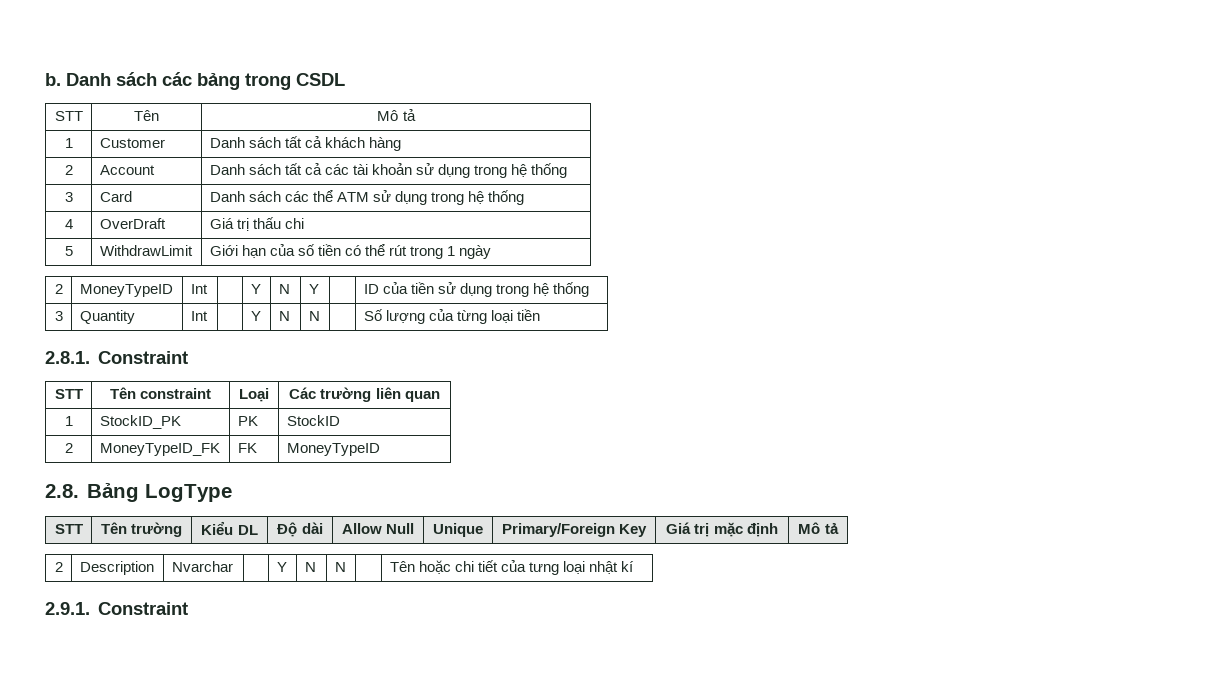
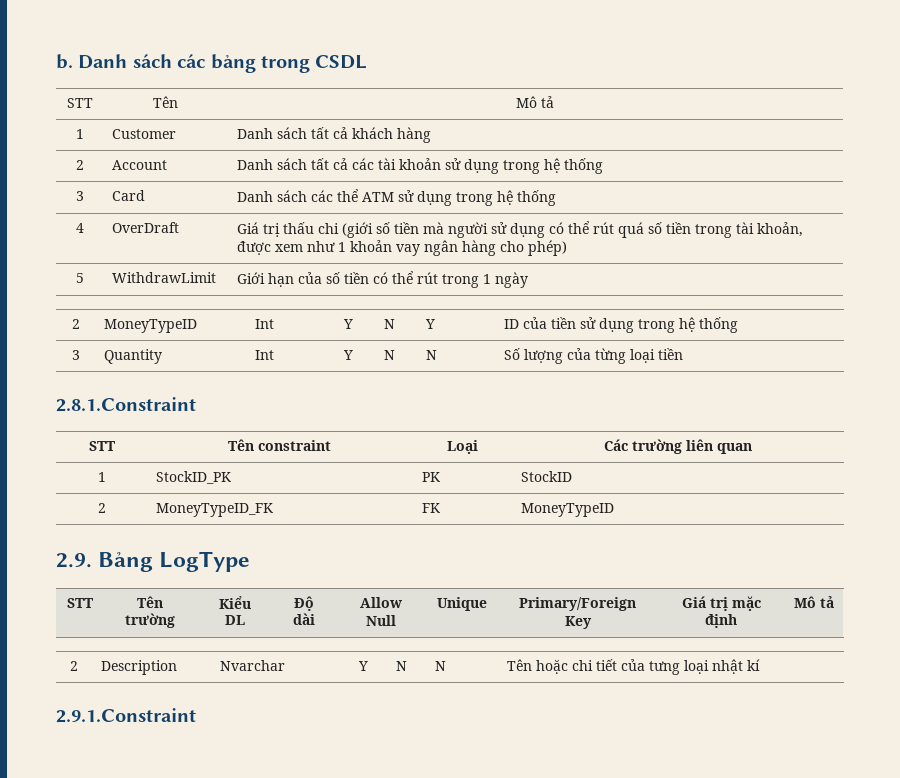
- 4 | OverDraft | Giá trị thấu chi
+ 4 | OverDraft | Giá trị thấu chi (giới số tiền mà người sử dụng có thể rút quá số tiền trong tài khoản, được xem như 1 khoản vay ngân hàng cho phép)
- 2.8.1. Constraint
+ 2.8.1.Constraint
- 2.8. Bảng LogType
+ 2.9. Bảng LogType
- 2.9.1. Constraint
+ 2.9.1.Constraint

